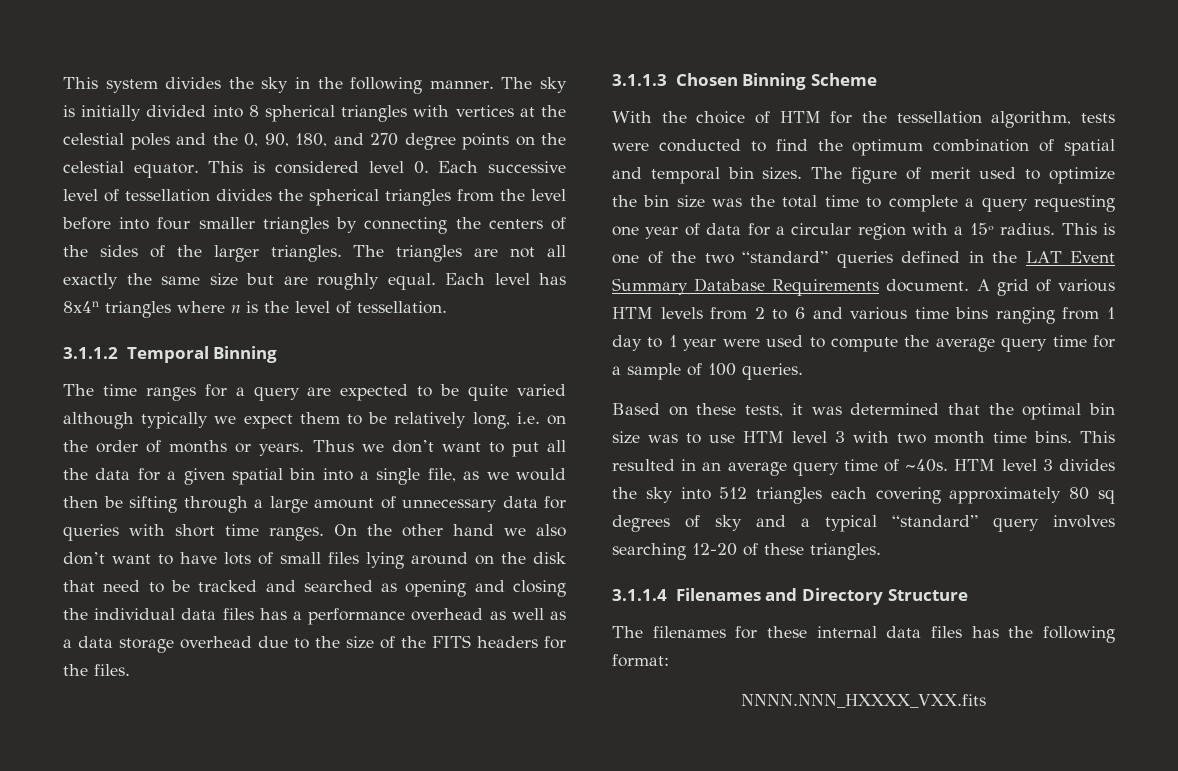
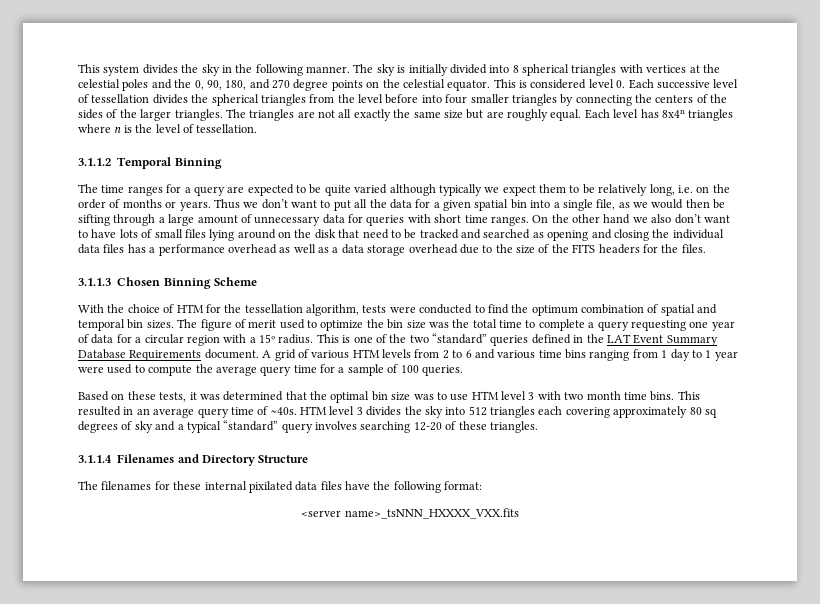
- The filenames for these internal data files has the following format:
+ The filenames for these internal pixilated data files have the following format:
- NNNN.NNN_HXXXX_VXX.fits
+ <server name>_tsNNN_HXXXX_VXX.fits

